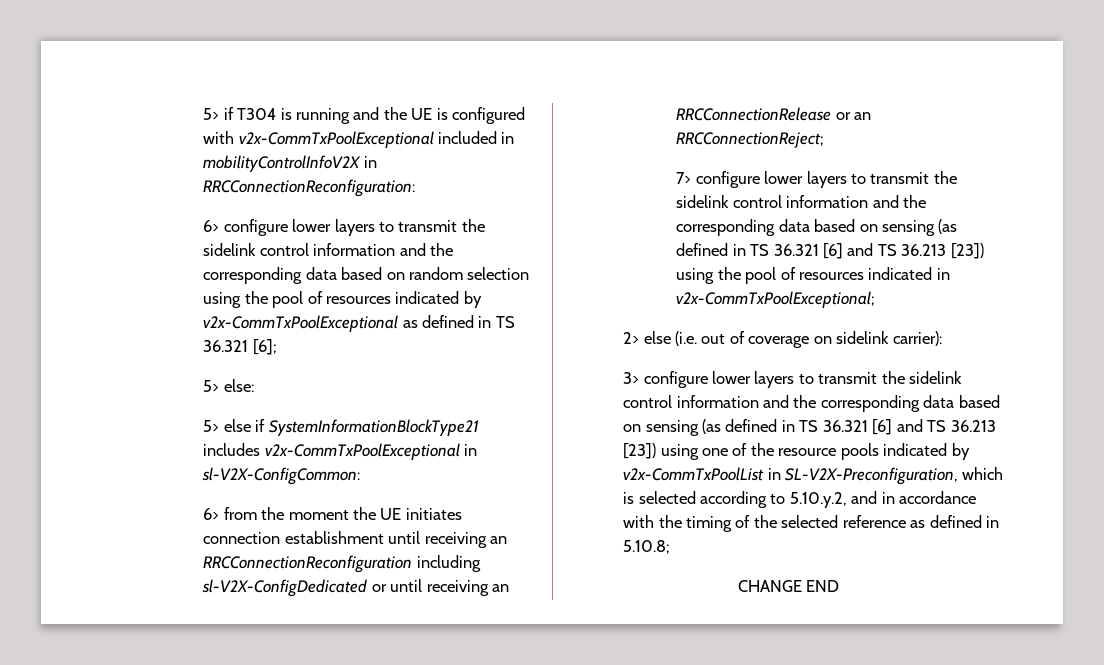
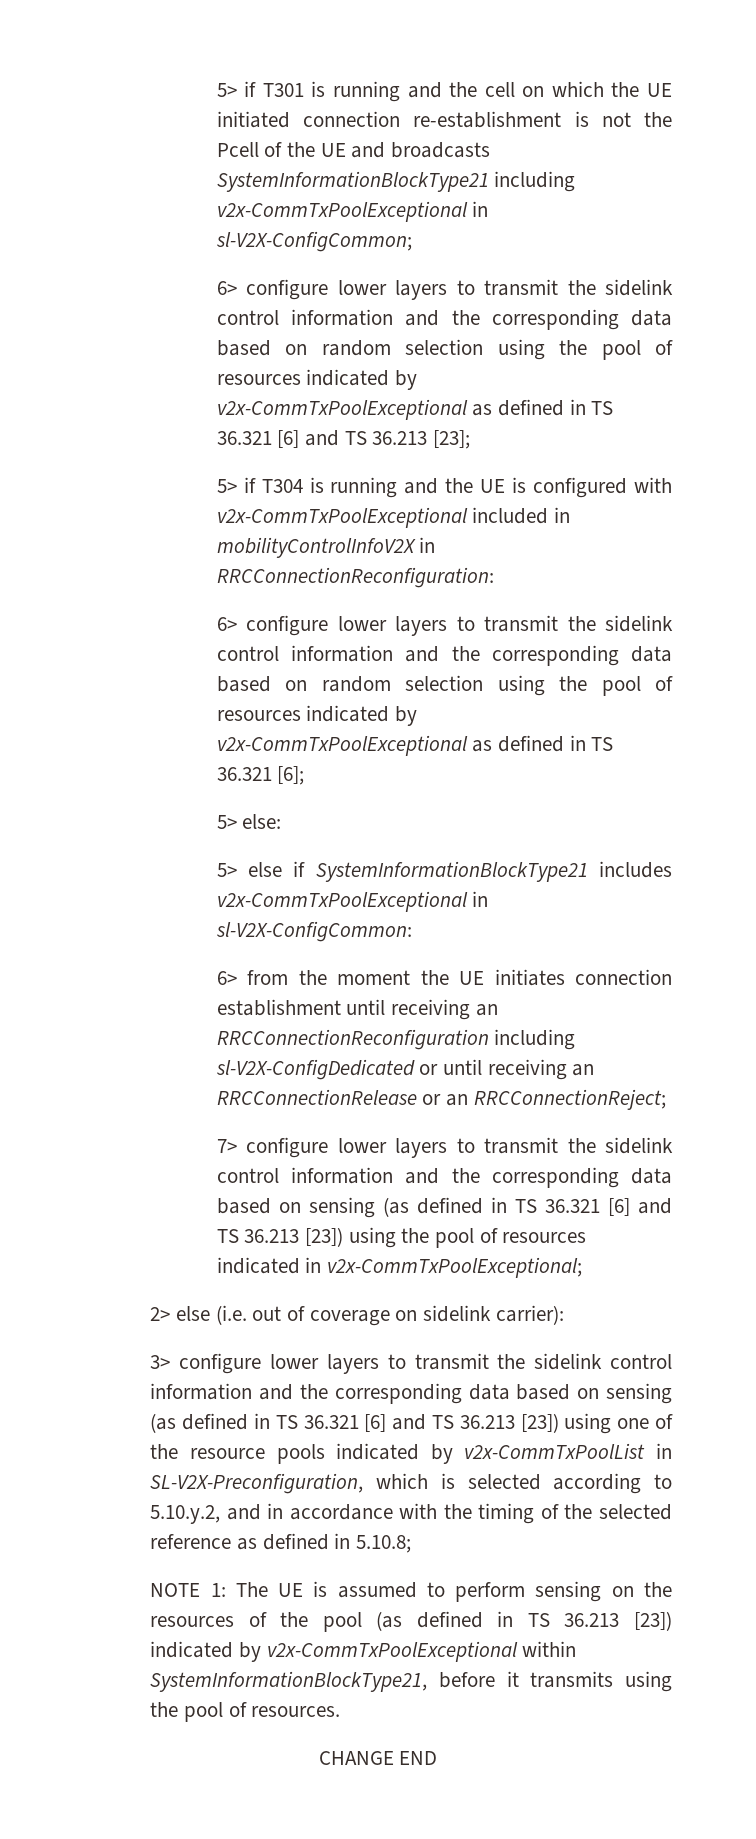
+ 5> if T301 is running and the cell on which the UE initiated connection re-establishment is not the Pcell of the UE and broadcasts SystemInformationBlockType21 including v2x-CommTxPoolExceptional in sl-V2X-ConfigCommon;
+ 6> configure lower layers to transmit the sidelink control information and the corresponding data based on random selection using the pool of resources indicated by v2x-CommTxPoolExceptional as defined in TS 36.321 [6] and TS 36.213 [23];
+ NOTE 1: The UE is assumed to perform sensing on the resources of the pool (as defined in TS 36.213 [23]) indicated by v2x-CommTxPoolExceptional within SystemInformationBlockType21, before it transmits using the pool of resources.

